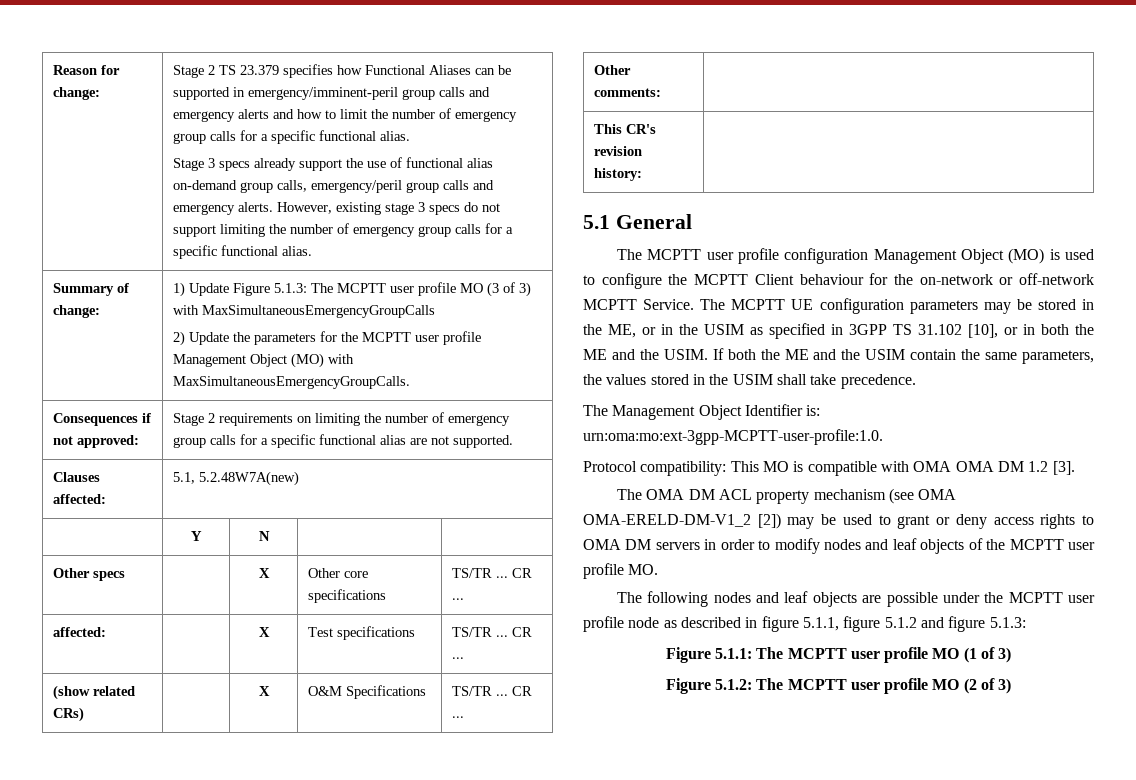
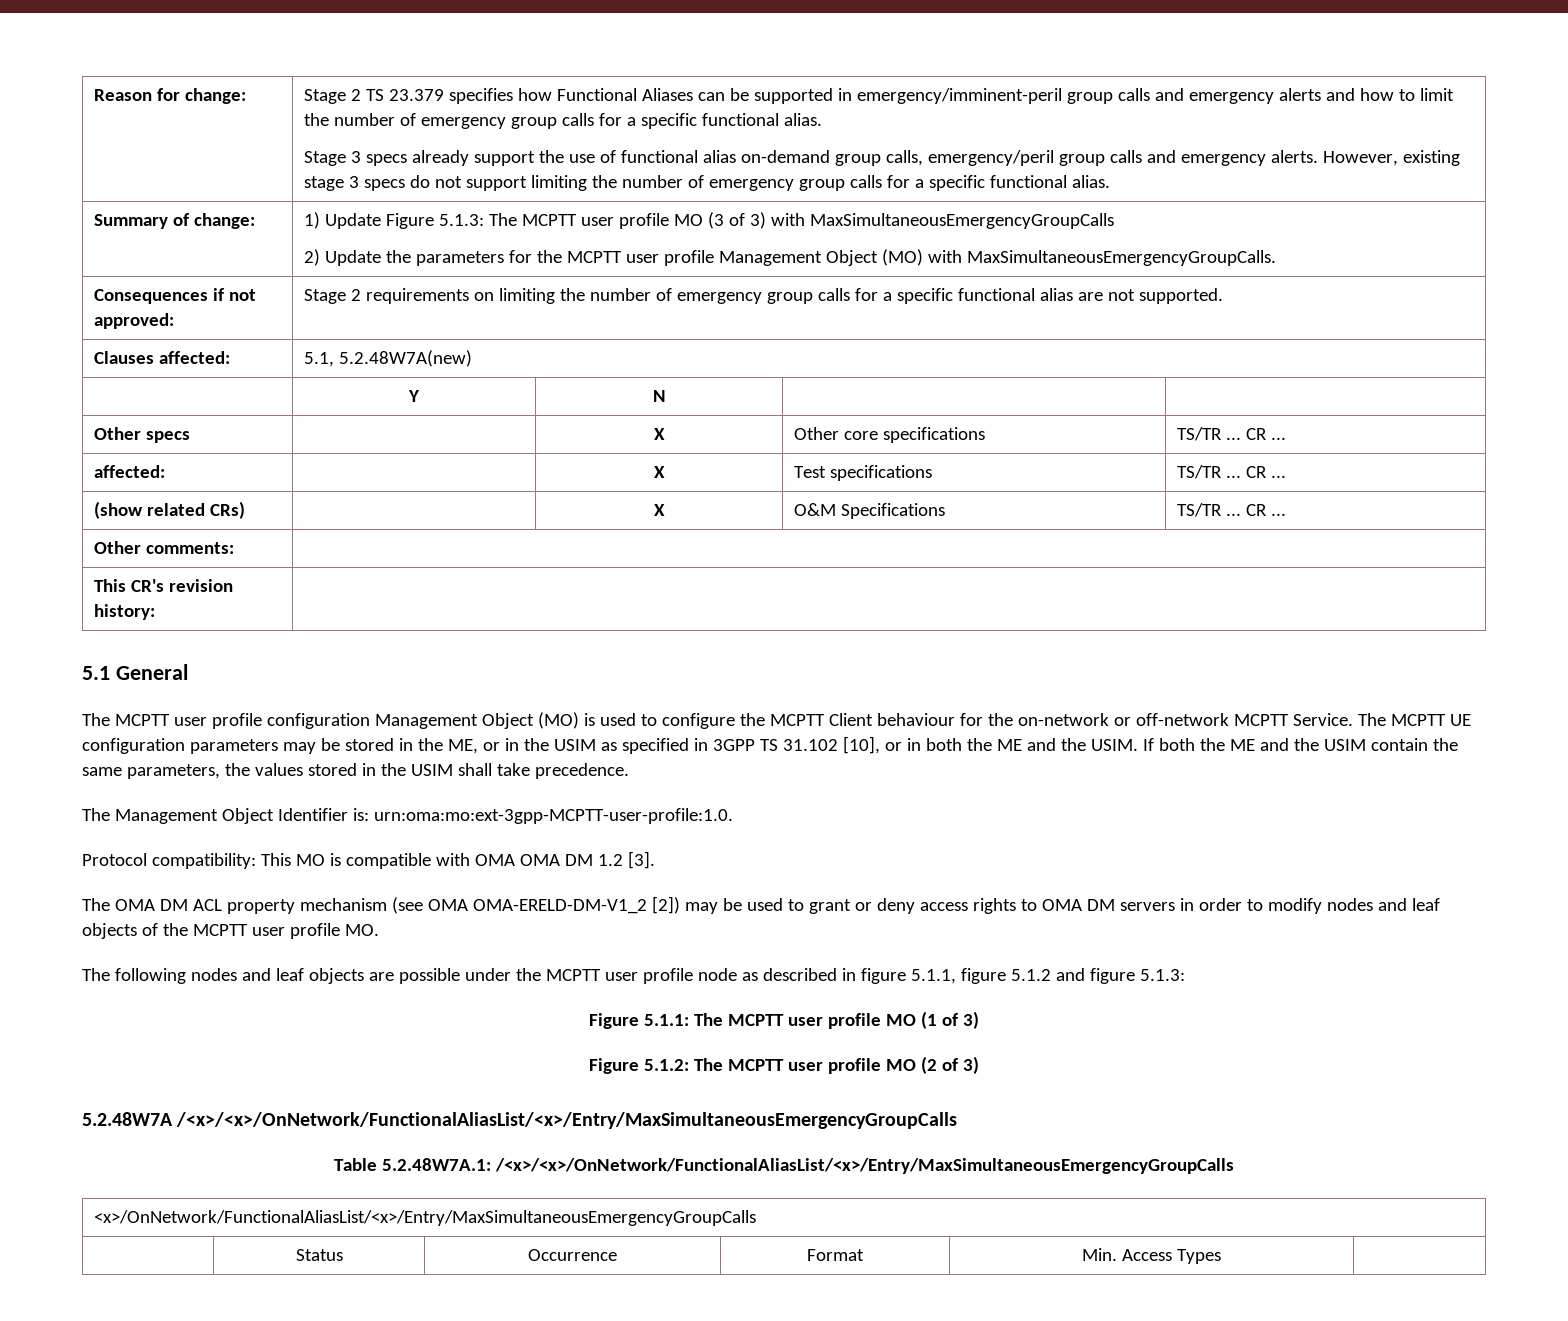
+ 5.2.48W7A /<x>/<x>/OnNetwork/FunctionalAliasList/<x>/Entry/MaxSimultaneousEmergencyGroupCalls
+ Table 5.2.48W7A.1: /<x>/<x>/OnNetwork/FunctionalAliasList/<x>/Entry/MaxSimultaneousEmergencyGroupCalls
+ <x>/OnNetwork/FunctionalAliasList/<x>/Entry/MaxSimultaneousEmergencyGroupCalls
+ | Status | Occurrence | Format | Min. Access Types |

